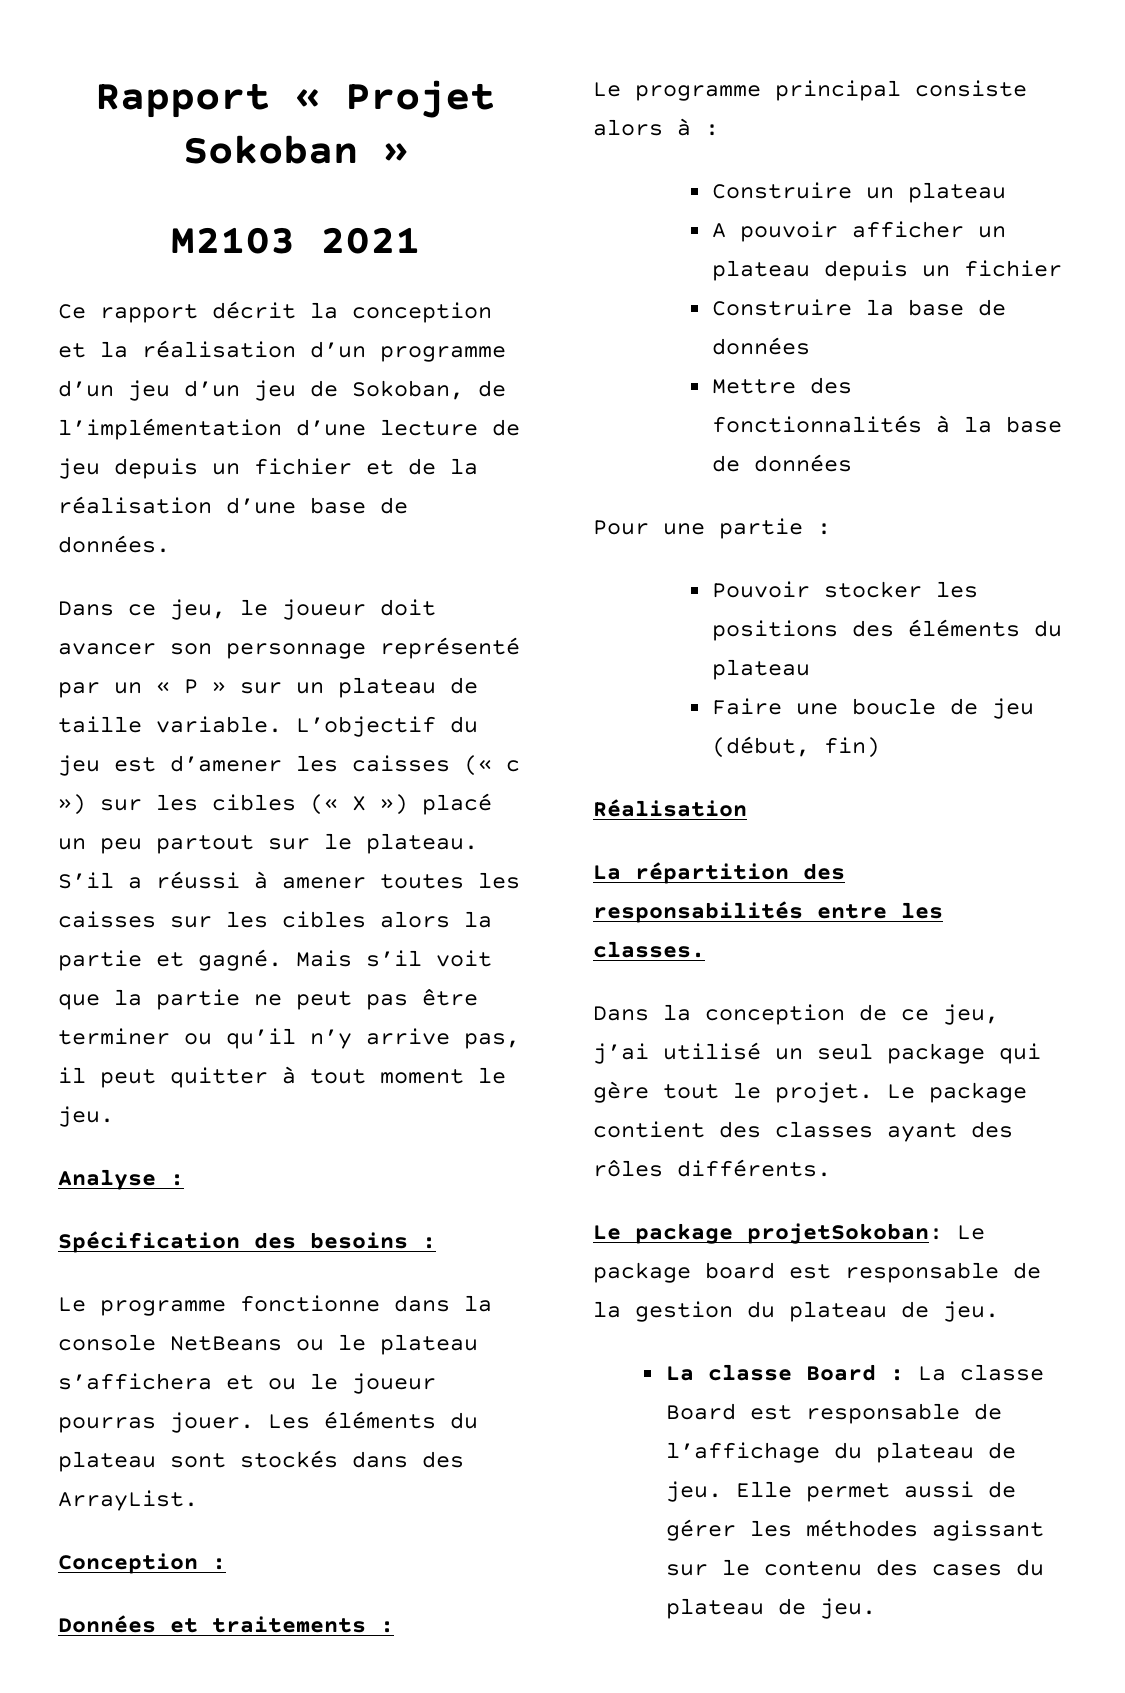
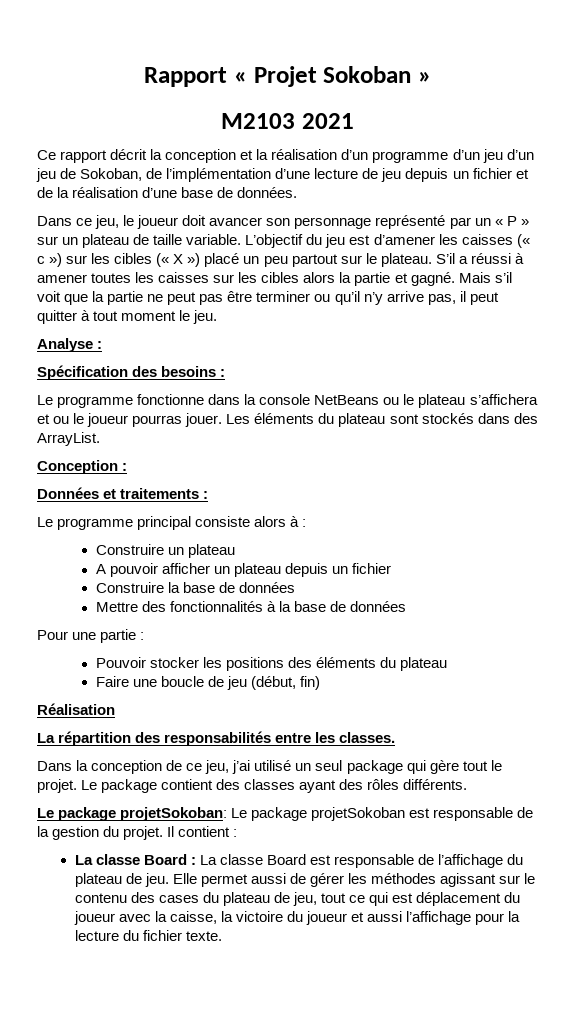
- Le package projetSokoban: Le package board est responsable de la gestion du plateau de jeu.
+ Le package projetSokoban: Le package projetSokoban est responsable de la gestion du projet. Il contient :
- Elle permet aussi de gérer les méthodes agissant sur le contenu des cases du plateau de jeu.
+ Elle permet aussi de gérer les méthodes agissant sur le contenu des cases du plateau de jeu, tout ce qui est déplacement du joueur avec la caisse, la victoire du joueur et aussi l’affichage pour la lecture du fichier texte.

